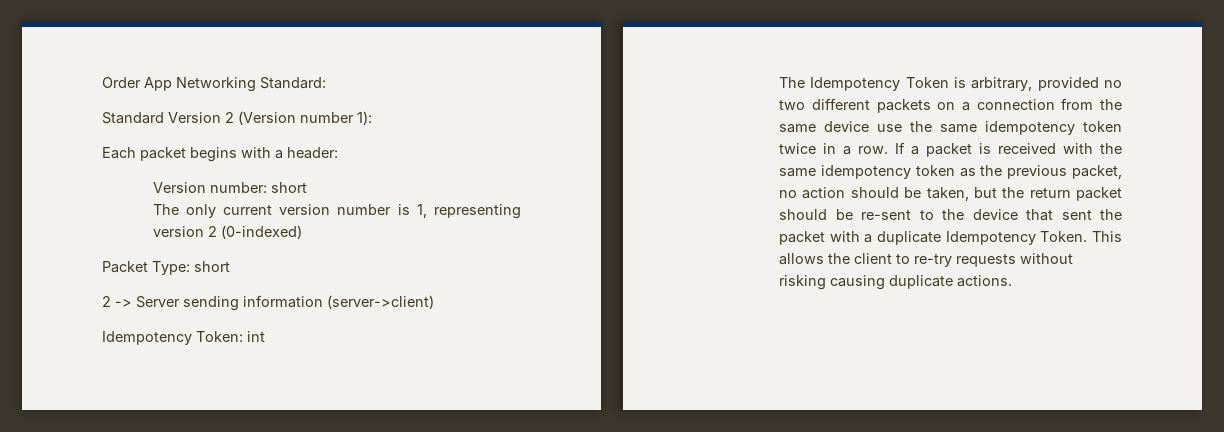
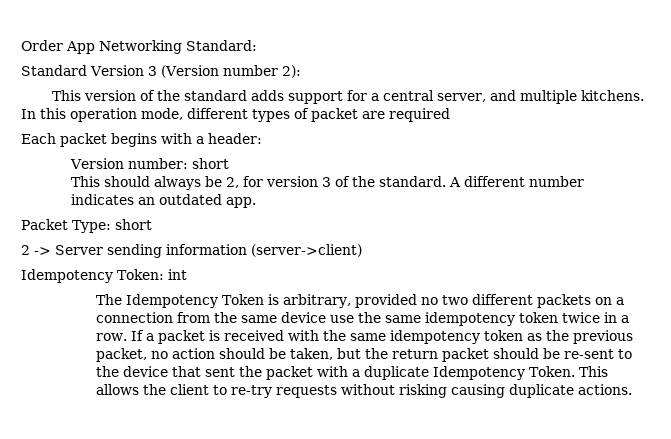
- Standard Version 2 (Version number 1):
+ Standard Version 3 (Version number 2):
+ This version of the standard adds support for a central server, and multiple kitchens. In this operation mode, different types of packet are required
- The only current version number is 1, representing version 2 (0-indexed)
+ This should always be 2, for version 3 of the standard. A different number indicates an outdated app.

